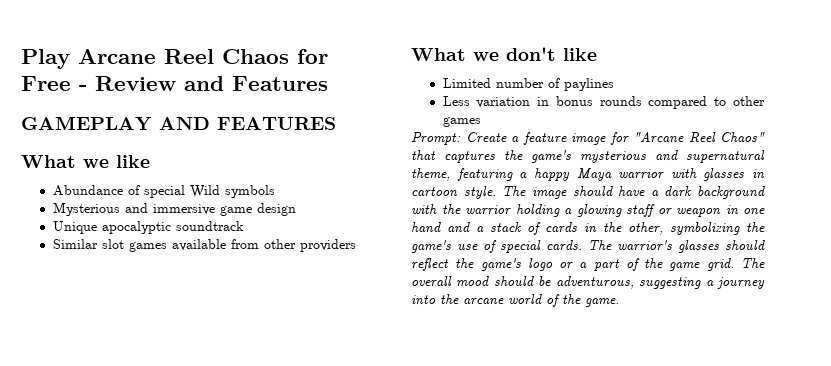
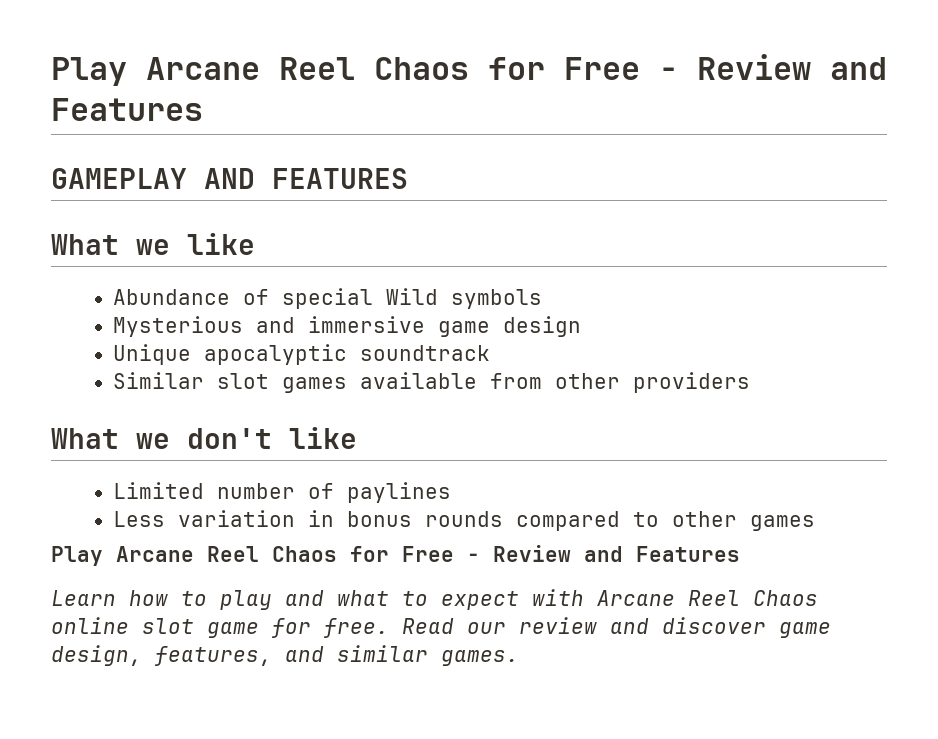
  Less variation in bonus rounds compared to other games
- Prompt: Create a feature image for "Arcane Reel Chaos" that captures the game's mysterious and supernatural theme, featuring a happy Maya warrior with glasses in cartoon style. The image should have a dark background with the warrior holding a glowing staff or weapon in one hand and a stack of cards in the other, symbolizing the game's use of special cards. The warrior's glasses should reflect the game's logo or a part of the game grid. The overall mood should be adventurous, suggesting a journey into the arcane world of the game.
+ Play Arcane Reel Chaos for Free - Review and Features
+ Learn how to play and what to expect with Arcane Reel Chaos online slot game for free. Read our review and discover game design, features, and similar games.

